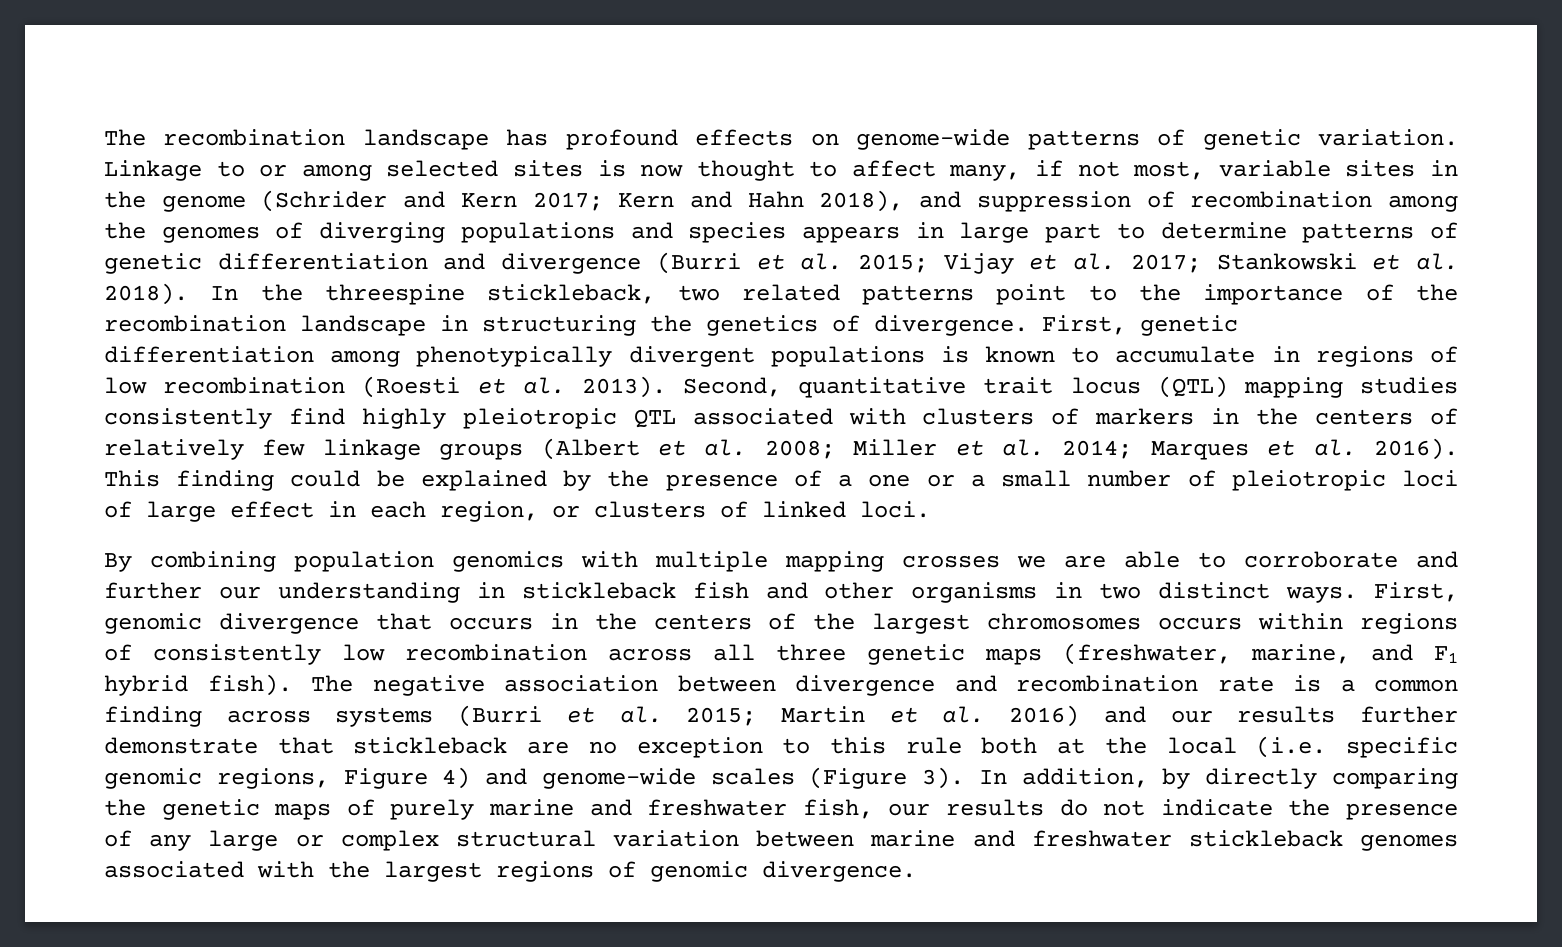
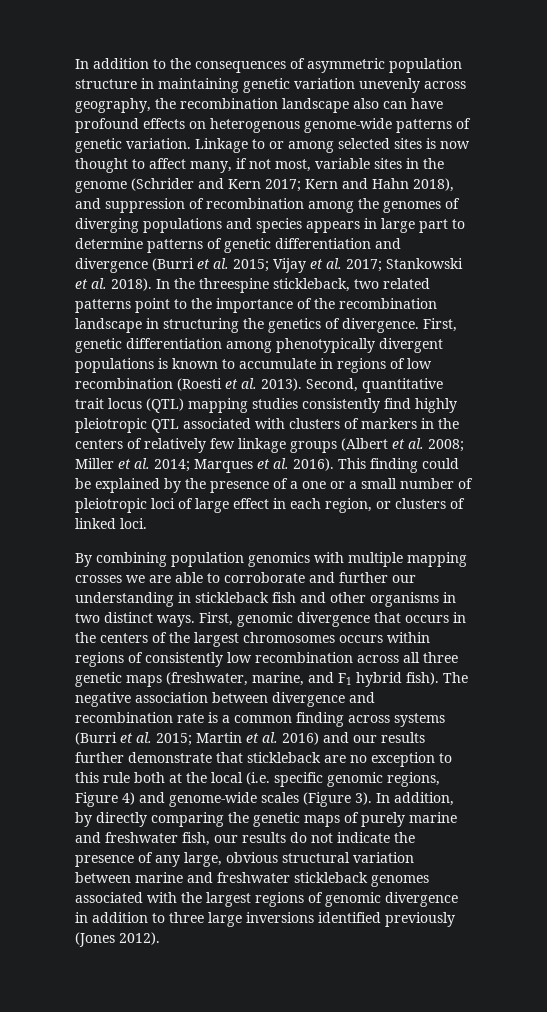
- The recombination landscape has profound effects on genome-wide patterns of genetic variation.
+ In addition to the consequences of asymmetric population structure in maintaining genetic variation unevenly across geography, the recombination landscape also can have profound effects on heterogenous genome-wide patterns of genetic variation.
- In addition, by directly comparing the genetic maps of purely marine and freshwater fish, our results do not indicate the presence of any large or complex structural variation between marine and freshwater stickleback genomes associated with the largest regions of genomic divergence.
+ In addition, by directly comparing the genetic maps of purely marine and freshwater fish, our results do not indicate the presence of any large, obvious structural variation between marine and freshwater stickleback genomes associated with the largest regions of genomic divergence in addition to three large inversions identified previously (Jones 2012).

